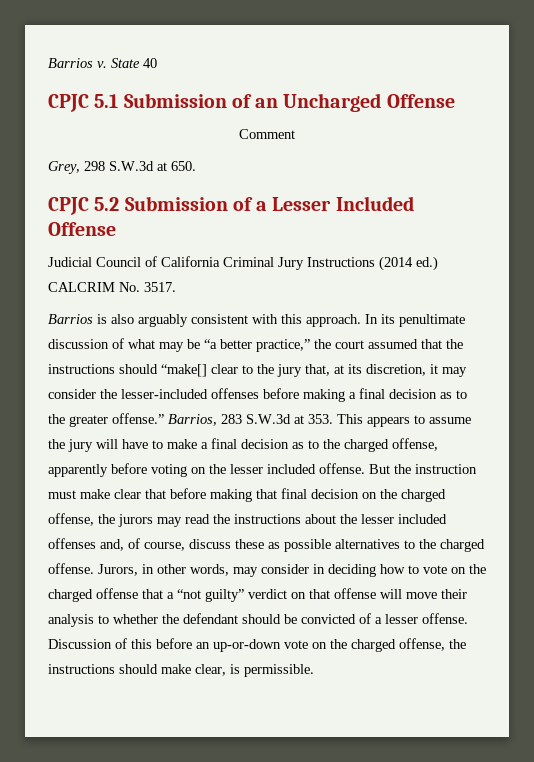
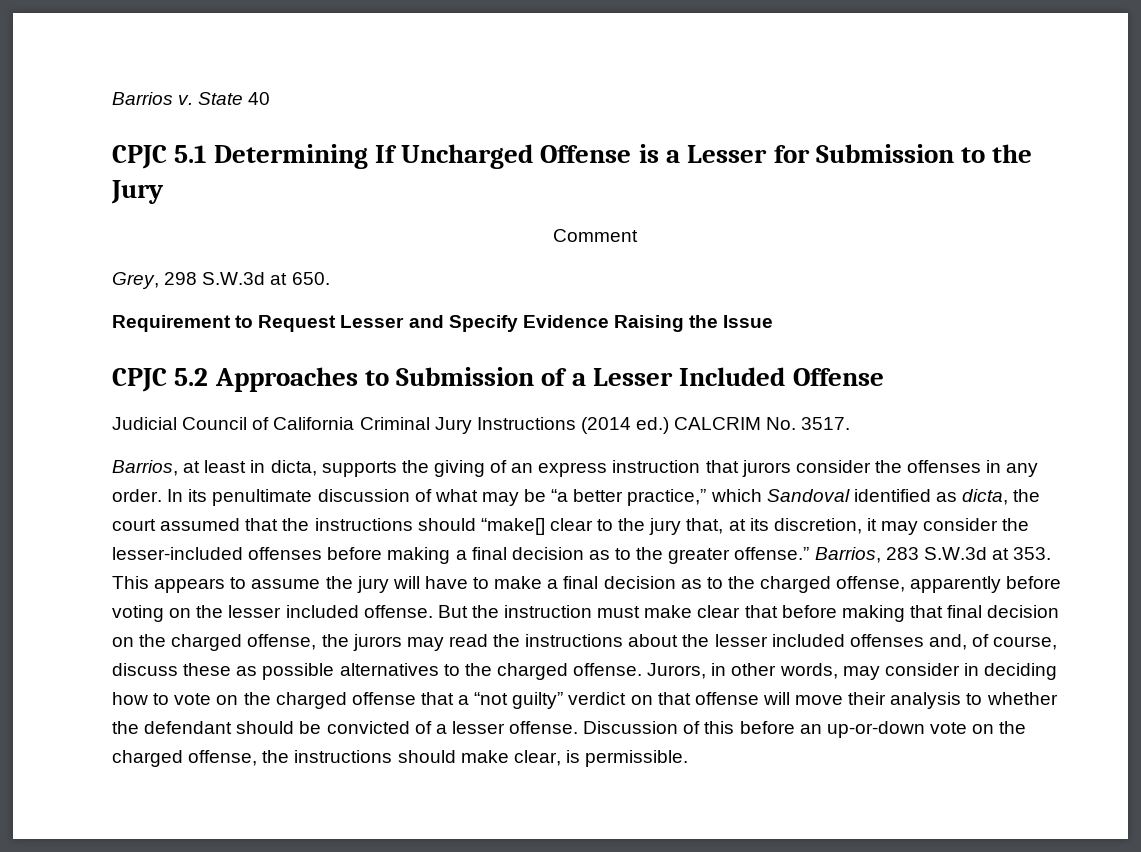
- CPJC 5.1 Submission of an Uncharged Offense
+ CPJC 5.1 Determining If Uncharged Offense is a Lesser for Submission to the Jury
+ Requirement to Request Lesser and Specify Evidence Raising the Issue
- CPJC 5.2 Submission of a Lesser Included Offense
+ CPJC 5.2 Approaches to Submission of a Lesser Included Offense
- Barrios is also arguably consistent with this approach.
+ Barrios, at least in dicta, supports the giving of an express instruction that jurors consider the offenses in any order.
- In its penultimate discussion of what may be “a better practice,” the court assumed that the instructions should “make[] clear to the jury that, at its discretion, it may consider the lesser-included offenses before making a final decision as to the greater offense.”
+ In its penultimate discussion of what may be “a better practice,” which Sandoval identified as dicta, the court assumed that the instructions should “make[] clear to the jury that, at its discretion, it may consider the lesser-included offenses before making a final decision as to the greater offense.”

